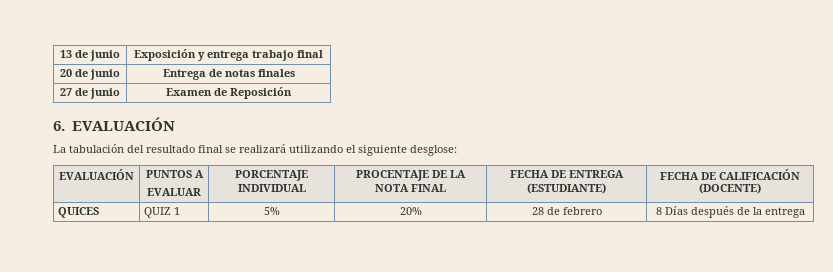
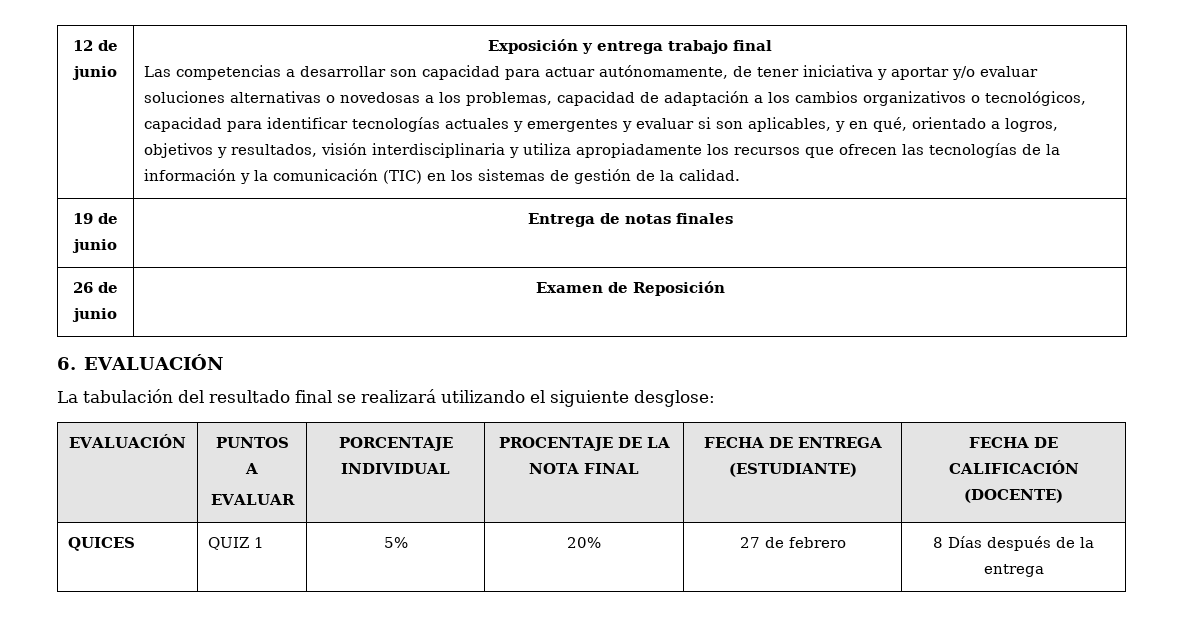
- 13 de junio
+ 12 de junio
- 20 de junio | Entrega de notas finales
+ Las competencias a desarrollar son capacidad para actuar autónomamente, de tener iniciativa y aportar y/o evaluar soluciones alternativas o novedosas a los problemas, capacidad de adaptación a los cambios organizativos o tecnológicos, capacidad para identificar tecnologías actuales y emergentes y evaluar si son aplicables, y en qué, orientado a logros, objetivos y resultados, visión interdisciplinaria y utiliza apropiadamente los recursos que ofrecen las tecnologías de la información y la comunicación (TIC) en los sistemas de gestión de la calidad.
+ 19 de junio | Entrega de notas finales
- 27 de junio | Examen de Reposición
+ 26 de junio | Examen de Reposición
- QUICES | QUIZ 1 | 5% | 20% | 28 de febrero | 8 Días después de la entrega
+ QUICES | QUIZ 1 | 5% | 20% | 27 de febrero | 8 Días después de la entrega

